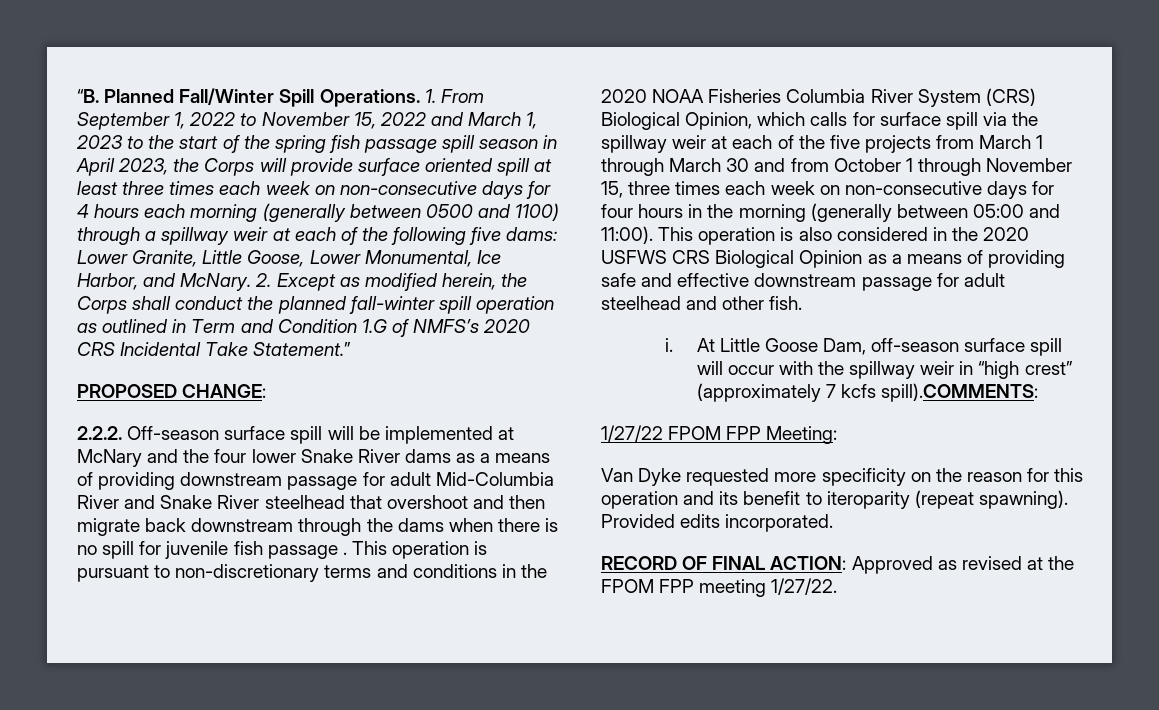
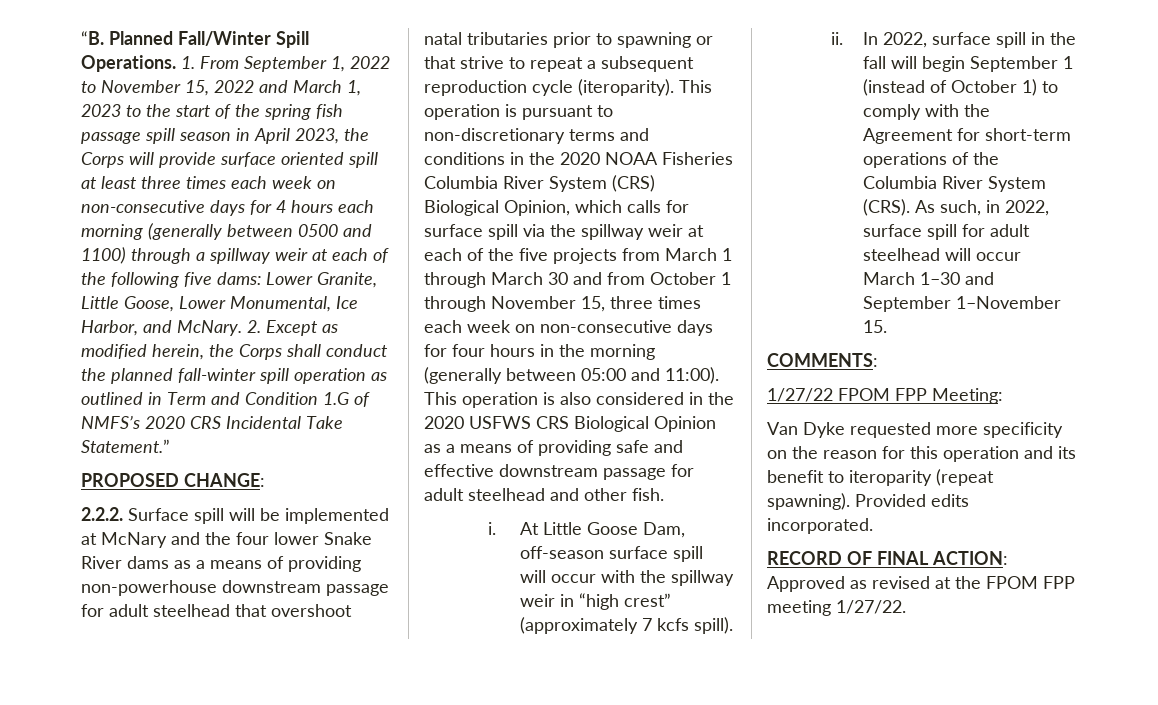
- 2.2.2. Off-season surface spill will be implemented at McNary and the four lower Snake River dams as a means of providing downstream passage for adult Mid-Columbia River and Snake River steelhead that overshoot and then migrate back downstream through the dams when there is no spill for juvenile fish passage .
+ 2.2.2. Surface spill will be implemented at McNary and the four lower Snake River dams as a means of providing non-powerhouse downstream passage for adult steelhead that overshoot natal tributaries prior to spawning or that strive to repeat a subsequent reproduction cycle (iteroparity).
- At Little Goose Dam, off-season surface spill will occur with the spillway weir in “high crest” (approximately 7 kcfs spill).COMMENTS:
+ At Little Goose Dam, off-season surface spill will occur with the spillway weir in “high crest” (approximately 7 kcfs spill).
+ ii. In 2022, surface spill in the fall will begin September 1 (instead of October 1) to comply with the Agreement for short-term operations of the Columbia River System (CRS). As such, in 2022, surface spill for adult steelhead will occur March 1–30 and September 1–November 15.
+ COMMENTS:

